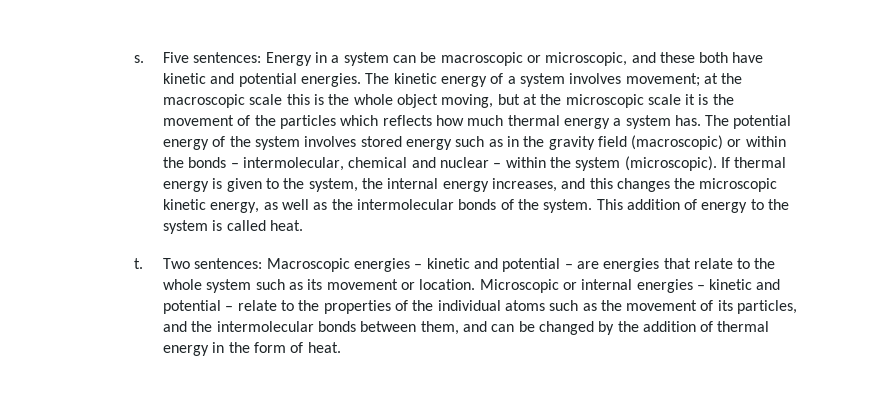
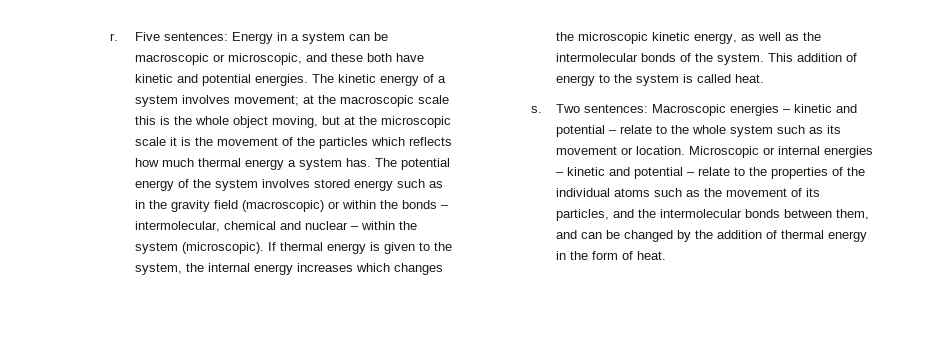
- s.
+ r.
- If thermal energy is given to the system, the internal energy increases, and this changes the microscopic kinetic energy, as well as the intermolecular bonds of the system.
+ If thermal energy is given to the system, the internal energy increases which changes the microscopic kinetic energy, as well as the intermolecular bonds of the system.
- t.
+ s.
- Two sentences: Macroscopic energies – kinetic and potential – are energies that relate to the whole system such as its movement or location.
+ Two sentences: Macroscopic energies – kinetic and potential – relate to the whole system such as its movement or location.

